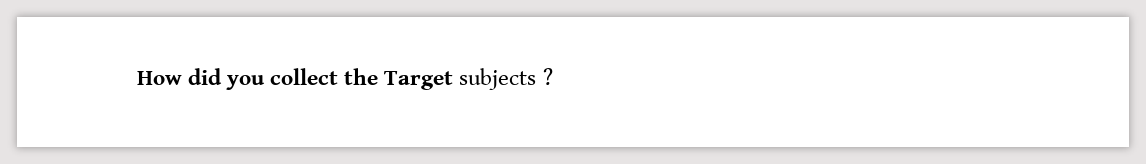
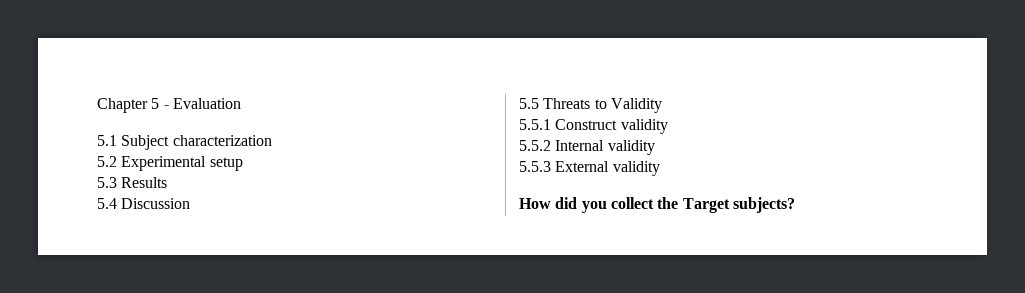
+ Chapter 5 - Evaluation
+ 5.1 Subject characterization
+ 5.2 Experimental setup
+ 5.3 Results
+ 5.4 Discussion
+ 5.5 Threats to Validity
+ 5.5.1 Construct validity
+ 5.5.2 Internal validity
+ 5.5.3 External validity
- How did you collect the Target subjects ?
+ How did you collect the Target subjects?

